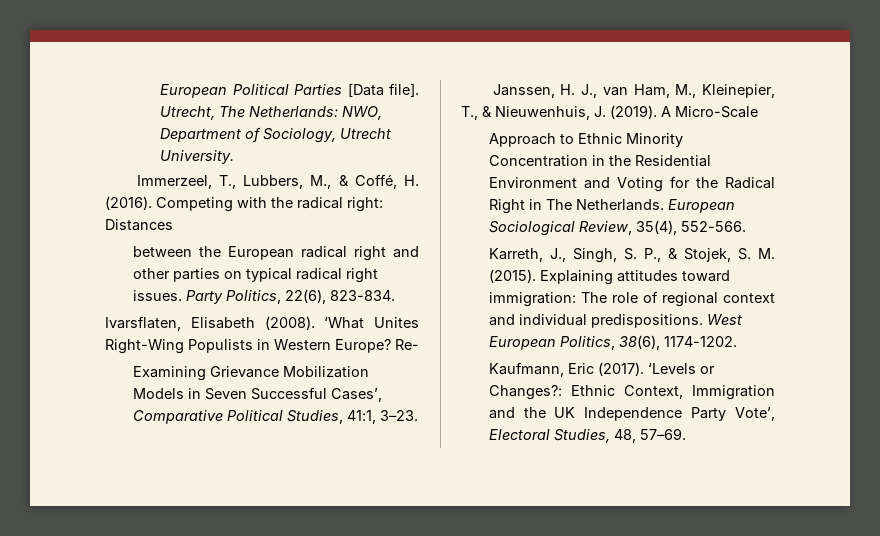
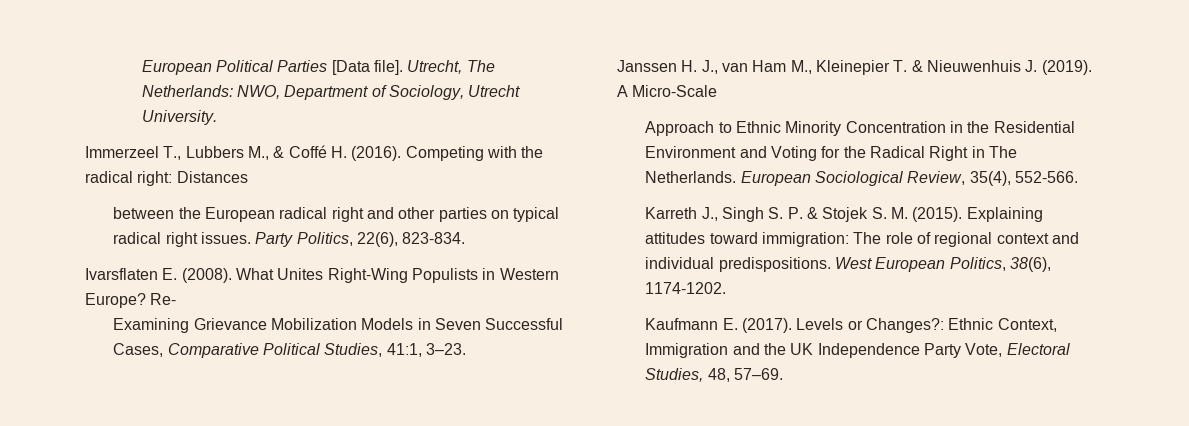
- Immerzeel, T., Lubbers, M., & Coffé, H. (2016).
+ Immerzeel T., Lubbers M., & Coffé H. (2016).
- Ivarsflaten, Elisabeth (2008). ‘What Unites Right-Wing Populists in Western Europe?
+ Ivarsflaten E. (2008). What Unites Right-Wing Populists in Western Europe?
- Examining Grievance Mobilization Models in Seven Successful Cases’, Comparative Political Studies, 41:1, 3–23.
+ Examining Grievance Mobilization Models in Seven Successful Cases, Comparative Political Studies, 41:1, 3–23.
- Janssen, H. J., van Ham, M., Kleinepier, T., & Nieuwenhuis, J. (2019).
+ Janssen H. J., van Ham M., Kleinepier T. & Nieuwenhuis J. (2019).
- Karreth, J., Singh, S. P., & Stojek, S. M. (2015).
+ Karreth J., Singh S. P. & Stojek S. M. (2015).
- Kaufmann, Eric (2017). ‘Levels or Changes?: Ethnic Context, Immigration and the UK Independence Party Vote’, Electoral Studies, 48, 57–69.
+ Kaufmann E. (2017). Levels or Changes?: Ethnic Context, Immigration and the UK Independence Party Vote, Electoral Studies, 48, 57–69.

